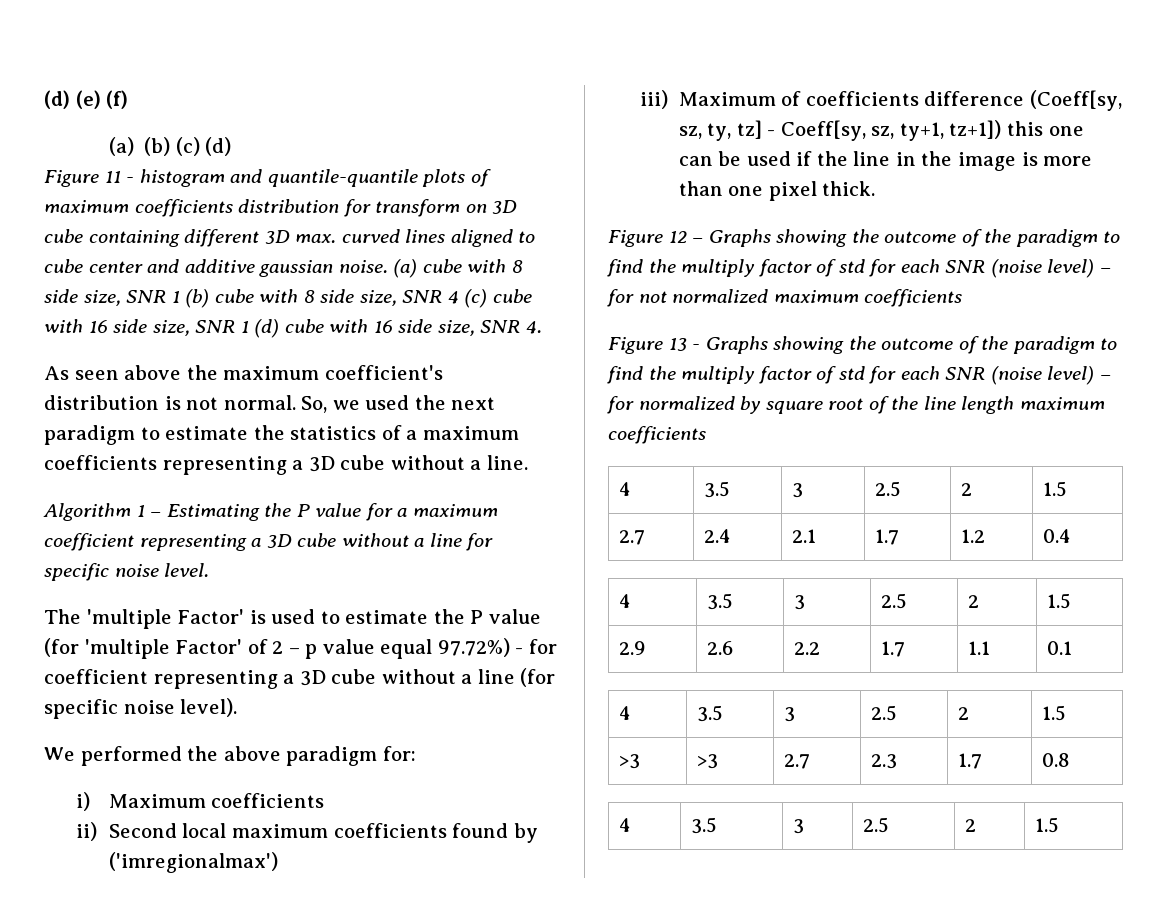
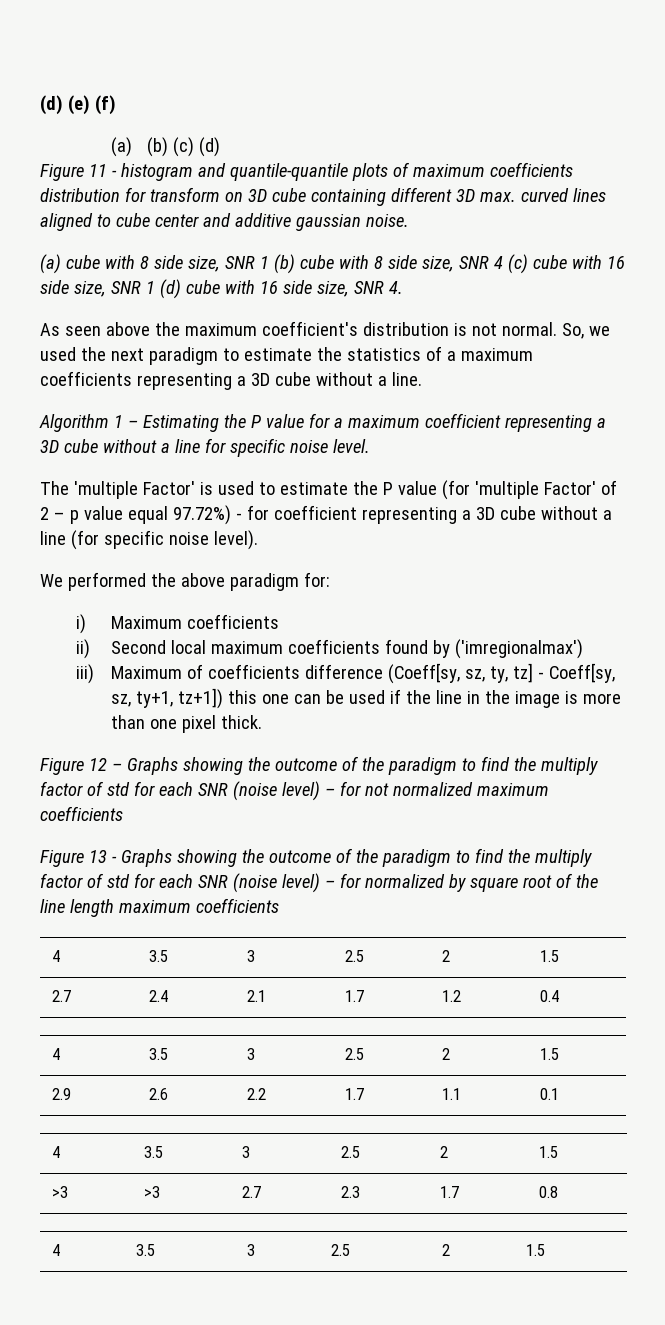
- Figure 11 - histogram and quantile-quantile plots of maximum coefficients distribution for transform on 3D cube containing different 3D max. curved lines aligned to cube center and additive gaussian noise. (a) cube with 8 side size, SNR 1 (b) cube with 8 side size, SNR 4 (c) cube with 16 side size, SNR 1 (d) cube with 16 side size, SNR 4.
+ Figure 11 - histogram and quantile-quantile plots of maximum coefficients distribution for transform on 3D cube containing different 3D max. curved lines aligned to cube center and additive gaussian noise.
+ (a) cube with 8 side size, SNR 1 (b) cube with 8 side size, SNR 4 (c) cube with 16 side size, SNR 1 (d) cube with 16 side size, SNR 4.

